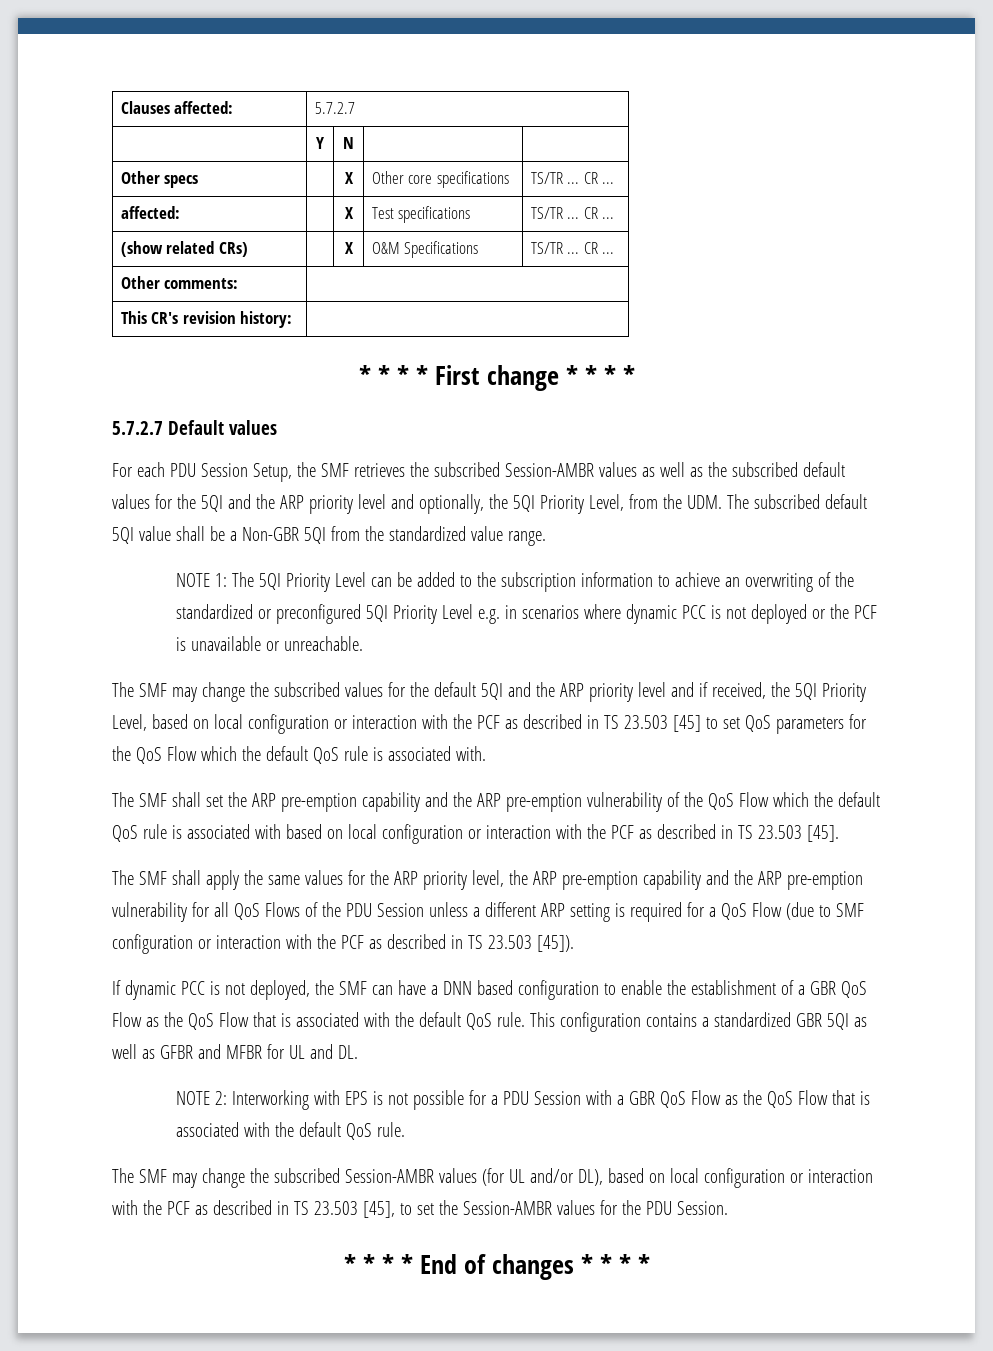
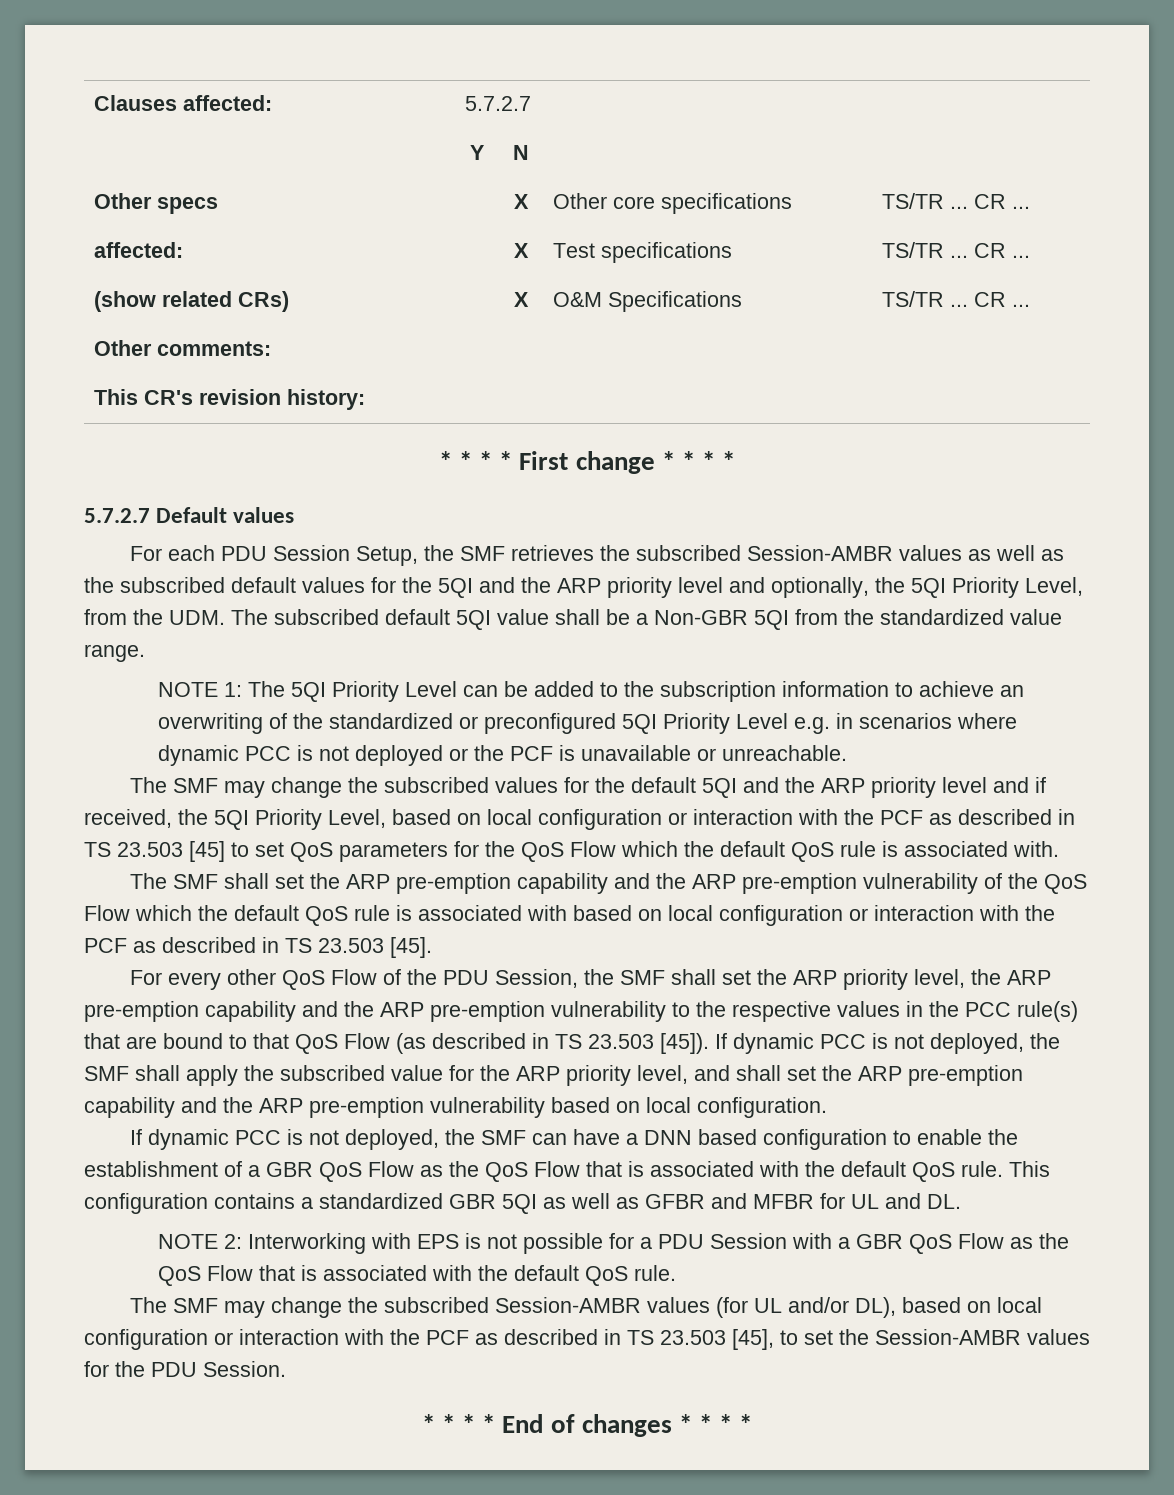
- The SMF shall apply the same values for the ARP priority level, the ARP pre-emption capability and the ARP pre-emption vulnerability for all QoS Flows of the PDU Session unless a different ARP setting is required for a QoS Flow (due to SMF configuration or interaction with the PCF as described in TS 23.503 [45]).
+ For every other QoS Flow of the PDU Session, the SMF shall set the ARP priority level, the ARP pre-emption capability and the ARP pre-emption vulnerability to the respective values in the PCC rule(s) that are bound to that QoS Flow (as described in TS 23.503 [45]). If dynamic PCC is not deployed, the SMF shall apply the subscribed value for the ARP priority level, and shall set the ARP pre-emption capability and the ARP pre-emption vulnerability based on local configuration.

